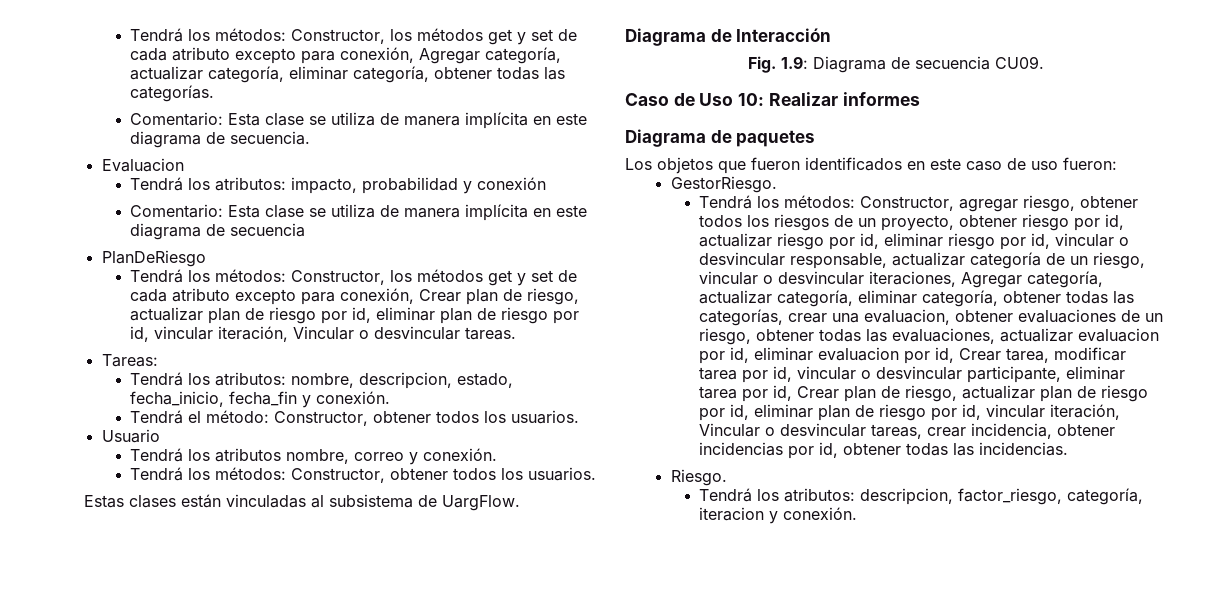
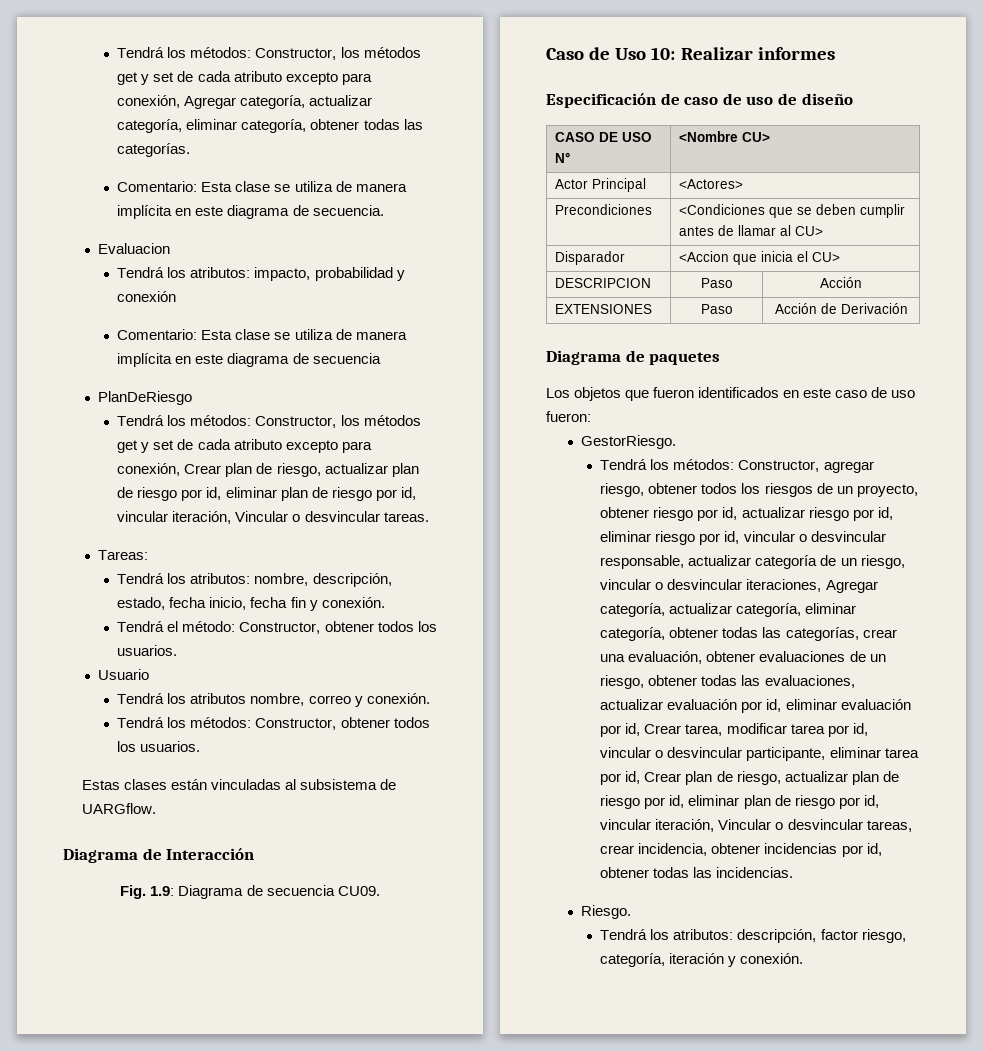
- Tendrá los atributos: nombre, descripcion, estado, fecha_inicio, fecha_fin y conexión.
+ Tendrá los atributos: nombre, descripción, estado, fecha inicio, fecha fin y conexión.
- Estas clases están vinculadas al subsistema de UargFlow.
+ Estas clases están vinculadas al subsistema de UARGflow.
+ Especificación de caso de uso de diseño
+ CASO DE USO N° | <Nombre CU>
+ Actor Principal | <Actores>
+ Precondiciones | <Condiciones que se deben cumplir antes de llamar al CU>
+ Disparador | <Accion que inicia el CU>
+ DESCRIPCION | Paso | Acción
+ EXTENSIONES | Paso | Acción de Derivación
- Constructor, agregar riesgo, obtener todos los riesgos de un proyecto, obtener riesgo por id, actualizar riesgo por id, eliminar riesgo por id, vincular o desvincular responsable, actualizar categoría de un riesgo, vincular o desvincular iteraciones, Agregar categoría, actualizar categoría, eliminar categoría, obtener todas las categorías, crear una evaluacion, obtener evaluaciones de un riesgo, obtener todas las evaluaciones, actualizar evaluacion por id, eliminar evaluacion por id, Crear tarea, modificar tarea por id, vincular o desvincular participante, eliminar tarea por id, Crear plan de riesgo, actualizar plan de riesgo por id, eliminar plan de riesgo por id, vincular iteración, Vincular o desvincular tareas, crear incidencia, obtener incidencias por id, obtener todas las incidencias.
+ Constructor, agregar riesgo, obtener todos los riesgos de un proyecto, obtener riesgo por id, actualizar riesgo por id, eliminar riesgo por id, vincular o desvincular responsable, actualizar categoría de un riesgo, vincular o desvincular iteraciones, Agregar categoría, actualizar categoría, eliminar categoría, obtener todas las categorías, crear una evaluación, obtener evaluaciones de un riesgo, obtener todas las evaluaciones, actualizar evaluación por id, eliminar evaluación por id, Crear tarea, modificar tarea por id, vincular o desvincular participante, eliminar tarea por id, Crear plan de riesgo, actualizar plan de riesgo por id, eliminar plan de riesgo por id, vincular iteración, Vincular o desvincular tareas, crear incidencia, obtener incidencias por id, obtener todas las incidencias.
- Tendrá los atributos: descripcion, factor_riesgo, categoría, iteracion y conexión.
+ Tendrá los atributos: descripción, factor riesgo, categoría, iteración y conexión.

